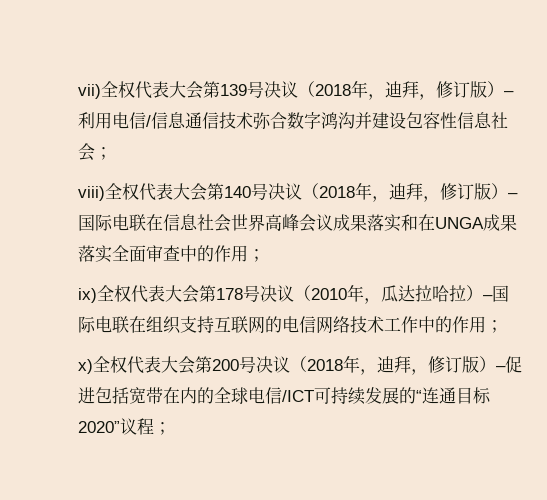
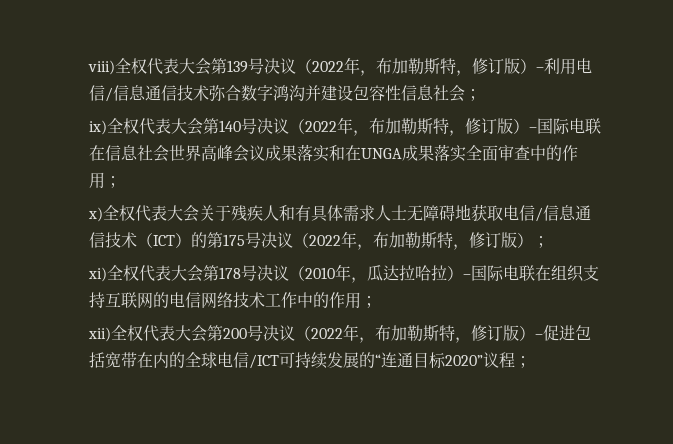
- vii)全权代表大会第139号决议（2018年，迪拜，修订版）–利用电信/信息通信技术弥合数字鸿沟并建设包容性信息社会；
+ viii)全权代表大会第139号决议（2022年，布加勒斯特，修订版）–利用电信/信息通信技术弥合数字鸿沟并建设包容性信息社会；
- viii)全权代表大会第140号决议（2018年，迪拜，修订版）–国际电联在信息社会世界高峰会议成果落实和在UNGA成果落实全面审查中的作用；
+ ix)全权代表大会第140号决议（2022年，布加勒斯特，修订版）–国际电联在信息社会世界高峰会议成果落实和在UNGA成果落实全面审查中的作用；
- ix)全权代表大会第178号决议（2010年，瓜达拉哈拉）–国际电联在组织支持互联网的电信网络技术工作中的作用；
+ x)全权代表大会关于残疾人和有具体需求人士无障碍地获取电信/信息通信技术（ICT）的第175号决议（2022年，布加勒斯特，修订版）；
+ xi)全权代表大会第178号决议（2010年，瓜达拉哈拉）–国际电联在组织支持互联网的电信网络技术工作中的作用；
- x)全权代表大会第200号决议（2018年，迪拜，修订版）–促进包括宽带在内的全球电信/ICT可持续发展的“连通目标2020”议程；
+ xii)全权代表大会第200号决议（2022年，布加勒斯特，修订版）–促进包括宽带在内的全球电信/ICT可持续发展的“连通目标2020”议程；

